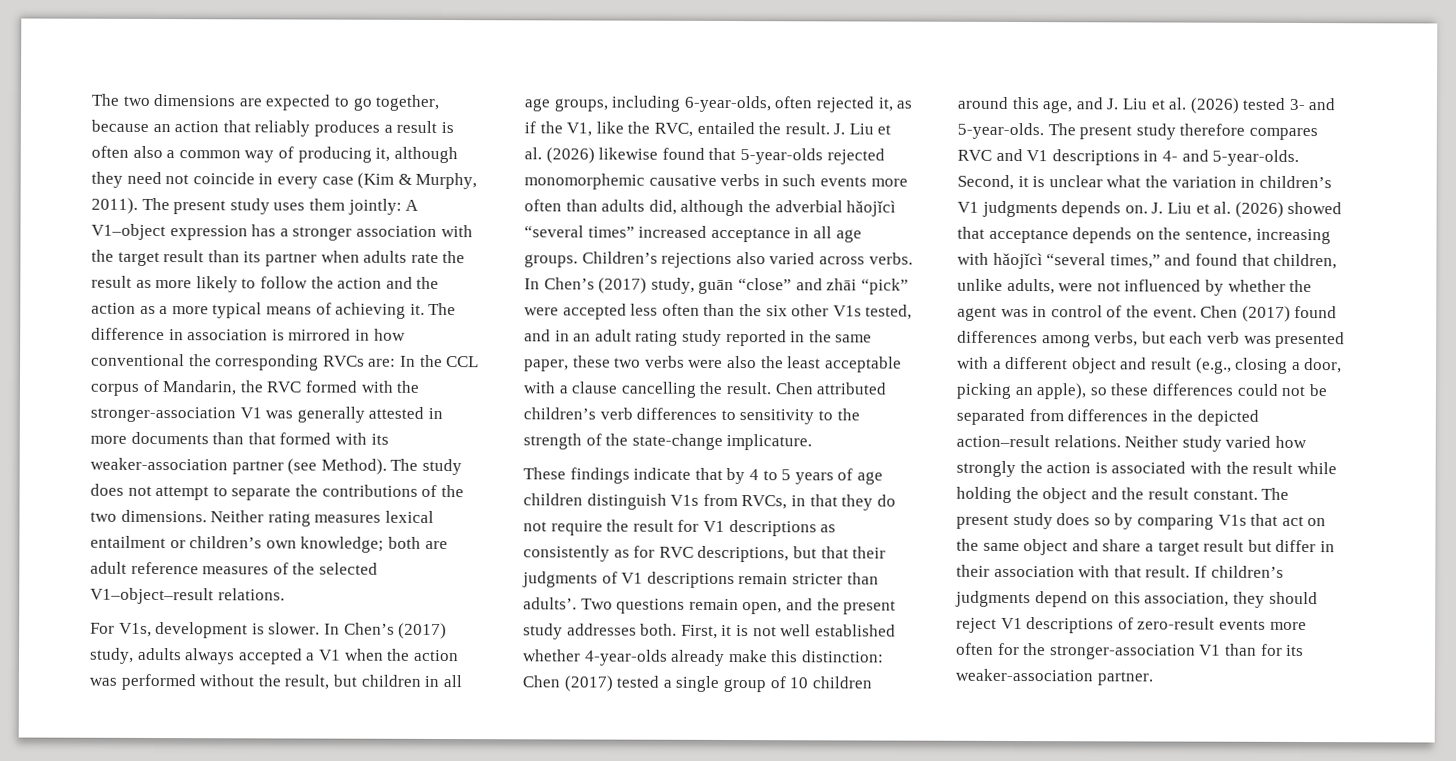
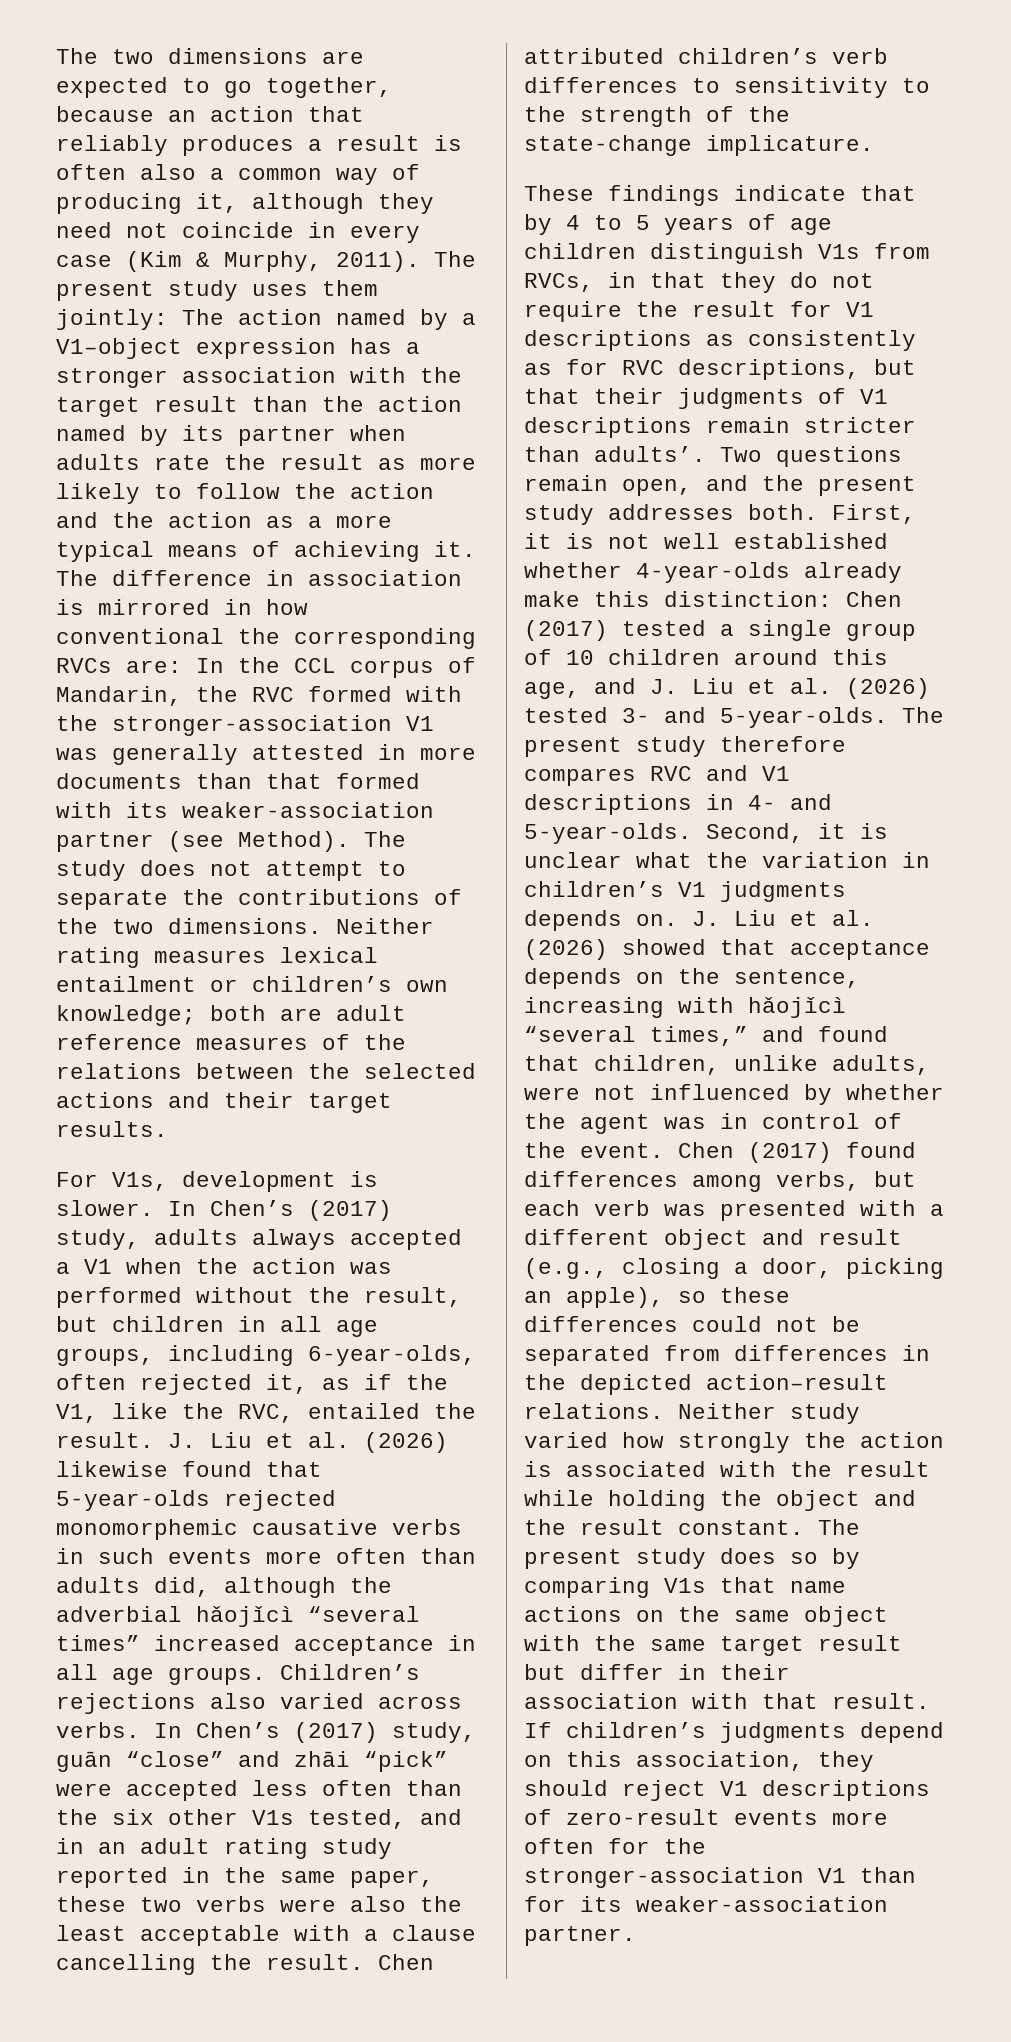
- The present study uses them jointly: A V1–object expression has a stronger association with the target result than its partner when adults rate the result as more likely to follow the action and the action as a more typical means of achieving it.
+ The present study uses them jointly: The action named by a V1–object expression has a stronger association with the target result than the action named by its partner when adults rate the result as more likely to follow the action and the action as a more typical means of achieving it.
- Neither rating measures lexical entailment or children’s own knowledge; both are adult reference measures of the selected V1–object–result relations.
+ Neither rating measures lexical entailment or children’s own knowledge; both are adult reference measures of the relations between the selected actions and their target results.
- The present study does so by comparing V1s that act on the same object and share a target result but differ in their association with that result.
+ The present study does so by comparing V1s that name actions on the same object with the same target result but differ in their association with that result.

